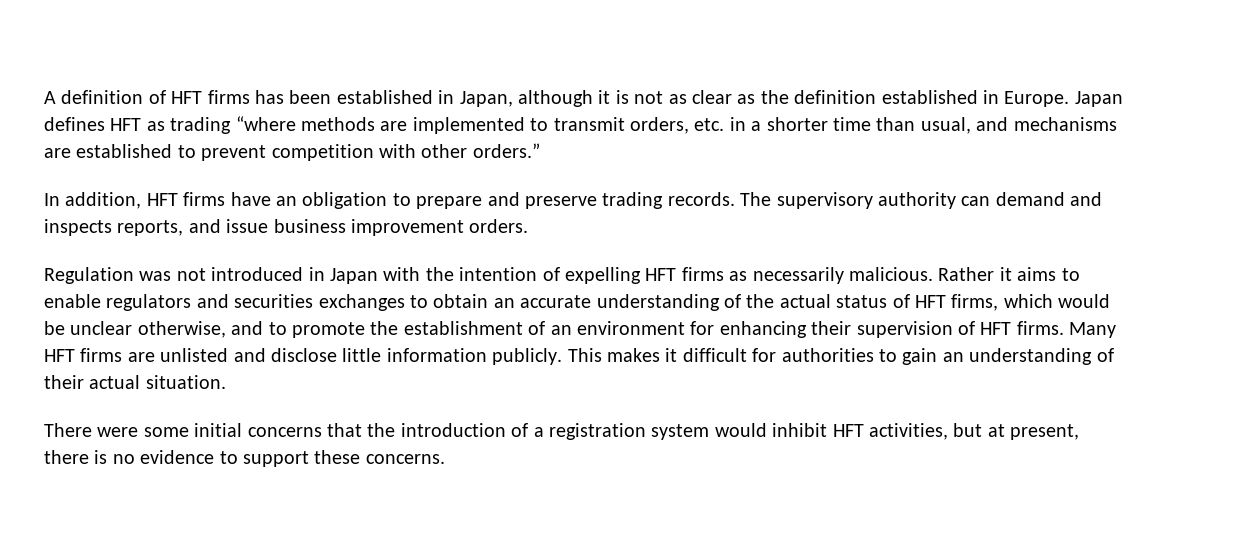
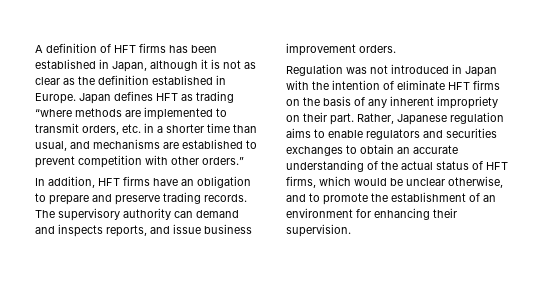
- Regulation was not introduced in Japan with the intention of expelling HFT firms as necessarily malicious. Rather it aims to enable regulators and securities exchanges to obtain an accurate understanding of the actual status of HFT firms, which would be unclear otherwise, and to promote the establishment of an environment for enhancing their supervision of HFT firms. Many HFT firms are unlisted and disclose little information publicly. This makes it difficult for authorities to gain an understanding of their actual situation.
- There were some initial concerns that the introduction of a registration system would inhibit HFT activities, but at present, there is no evidence to support these concerns.
+ Regulation was not introduced in Japan with the intention of eliminate HFT firms on the basis of any inherent impropriety on their part. Rather, Japanese regulation aims to enable regulators and securities exchanges to obtain an accurate understanding of the actual status of HFT firms, which would be unclear otherwise, and to promote the establishment of an environment for enhancing their supervision.

